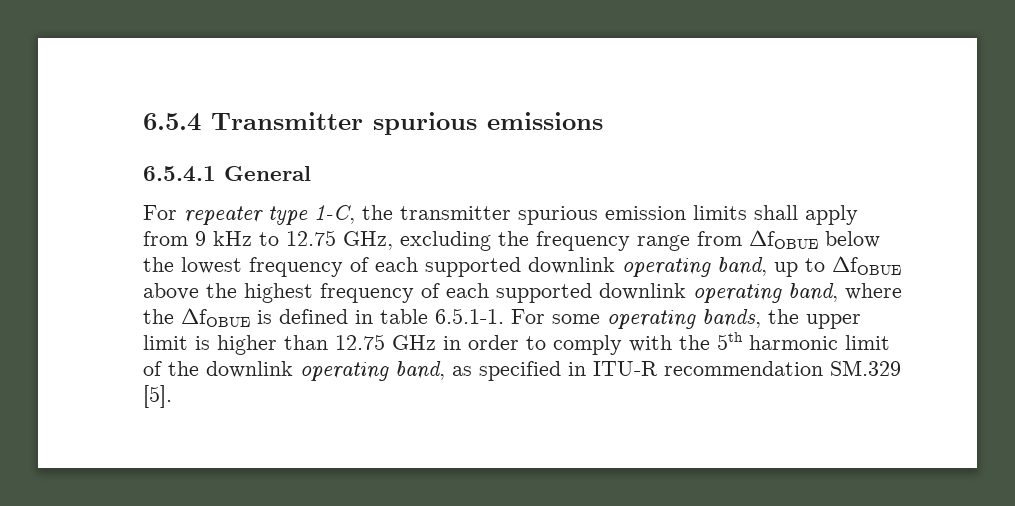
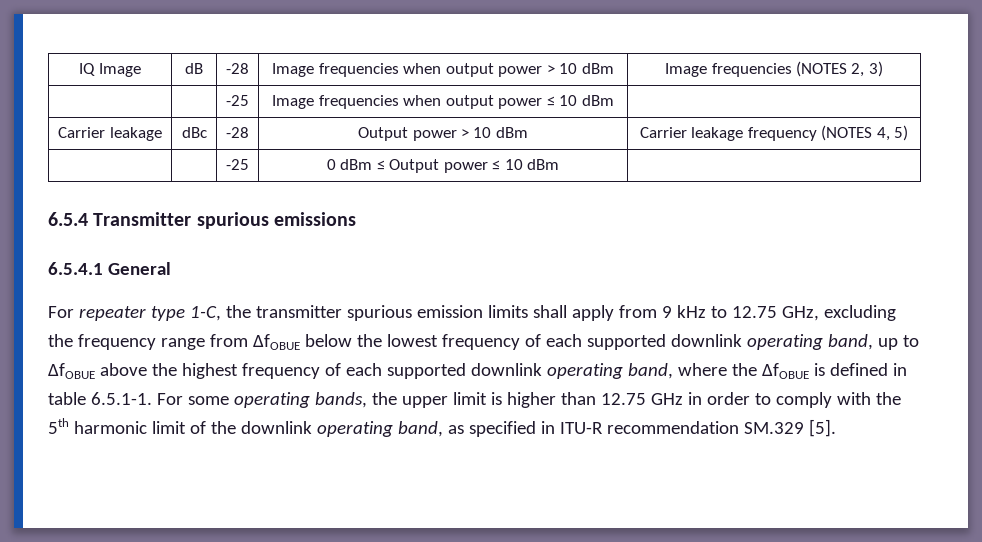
+ IQ Image | dB | -28 | Image frequencies when output power > 10 dBm | Image frequencies (NOTES 2, 3)
+ | | -25 | Image frequencies when output power ≤ 10 dBm |
+ Carrier leakage | dBc | -28 | Output power > 10 dBm | Carrier leakage frequency (NOTES 4, 5)
+ | | -25 | 0 dBm ≤ Output power ≤ 10 dBm |

